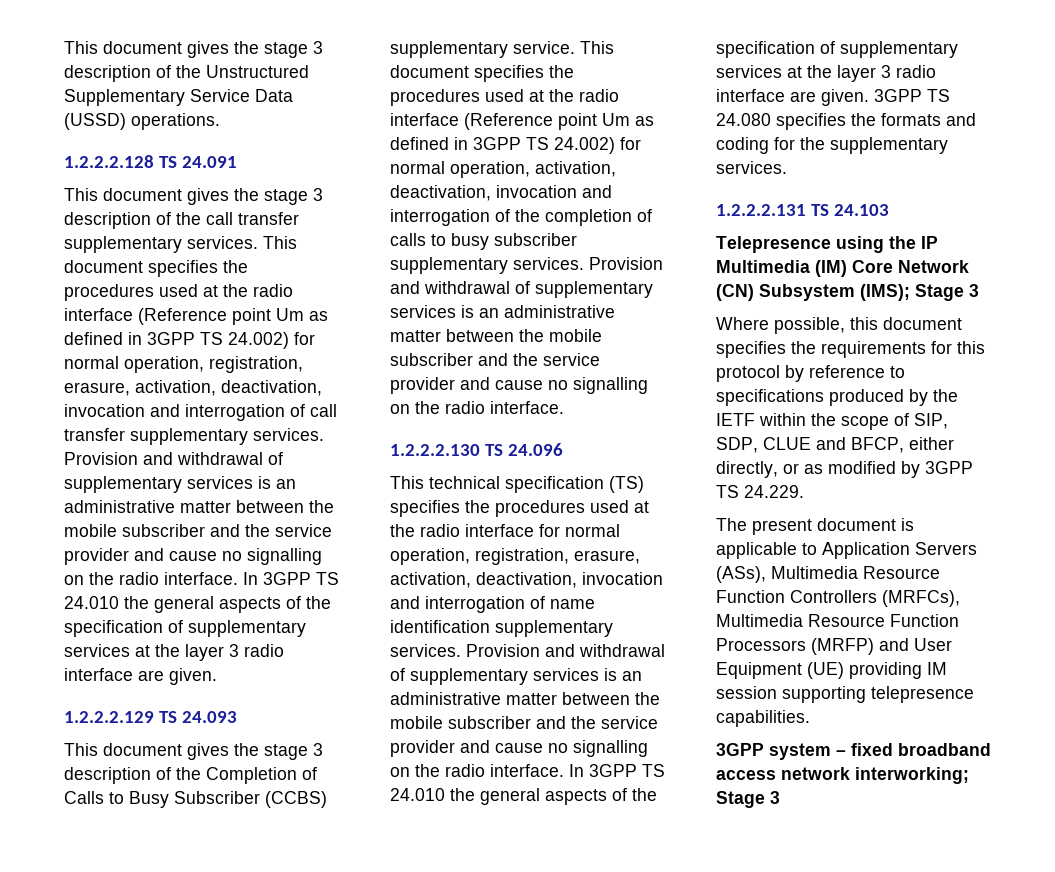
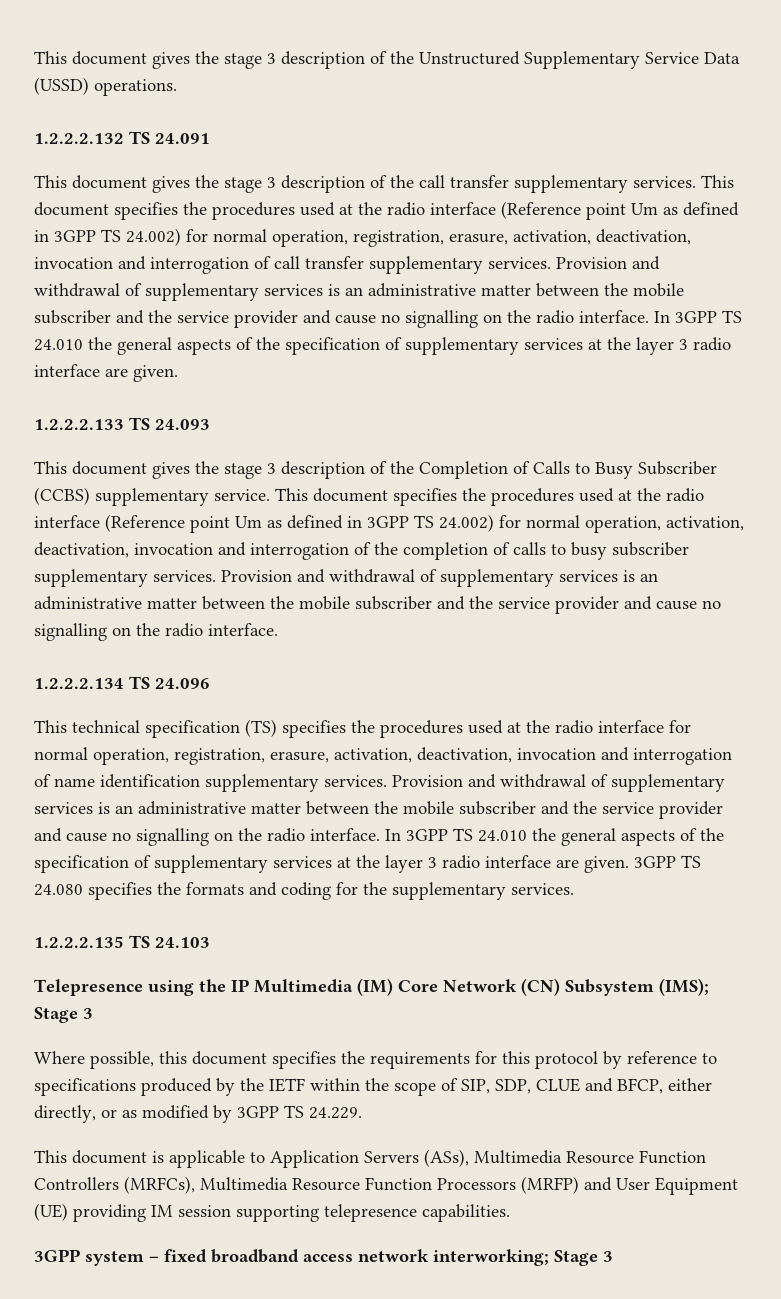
- 1.2.2.2.128 TS 24.091
+ 1.2.2.2.132 TS 24.091
- 1.2.2.2.129 TS 24.093
+ 1.2.2.2.133 TS 24.093
- 1.2.2.2.130 TS 24.096
+ 1.2.2.2.134 TS 24.096
- 1.2.2.2.131 TS 24.103
+ 1.2.2.2.135 TS 24.103
- The present document is applicable to Application Servers (ASs), Multimedia Resource Function Controllers (MRFCs), Multimedia Resource Function Processors (MRFP) and User Equipment (UE) providing IM session supporting telepresence capabilities.
+ This document is applicable to Application Servers (ASs), Multimedia Resource Function Controllers (MRFCs), Multimedia Resource Function Processors (MRFP) and User Equipment (UE) providing IM session supporting telepresence capabilities.

